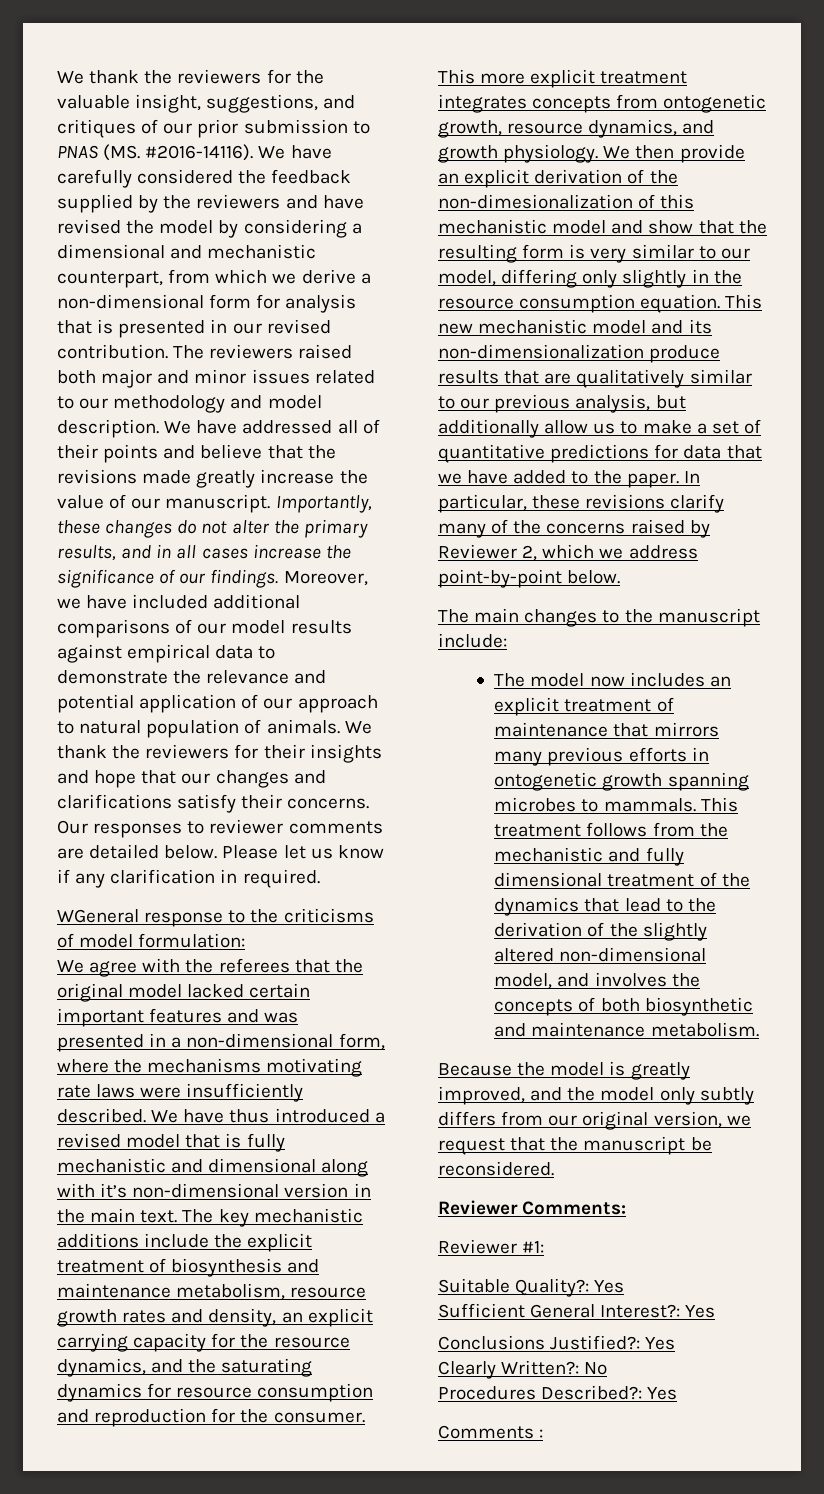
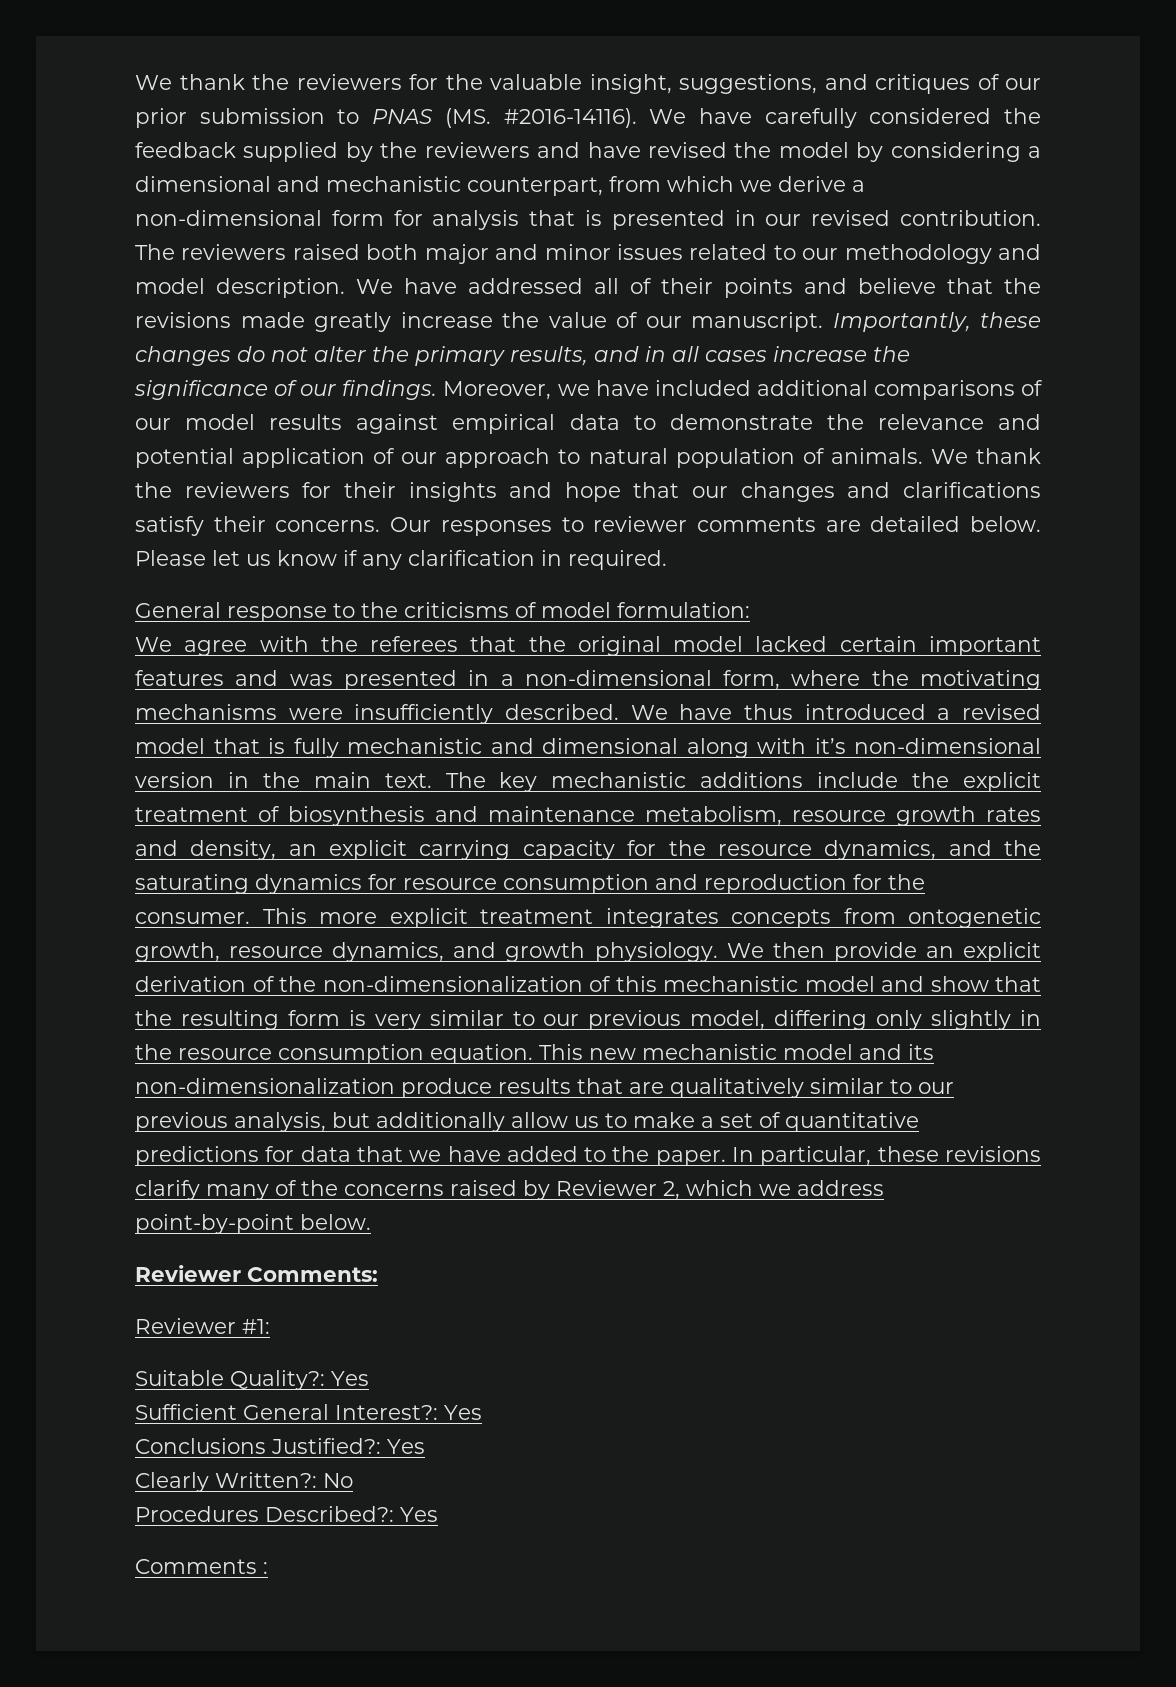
- WGeneral response to the criticisms of model formulation:
+ General response to the criticisms of model formulation:
- We agree with the referees that the original model lacked certain important features and was presented in a non-dimensional form, where the mechanisms motivating rate laws were insufficiently described.
+ We agree with the referees that the original model lacked certain important features and was presented in a non-dimensional form, where the motivating mechanisms were insufficiently described.
- We then provide an explicit derivation of the non-dimesionalization of this mechanistic model and show that the resulting form is very similar to our model, differing only slightly in the resource consumption equation.
+ We then provide an explicit derivation of the non-dimensionalization of this mechanistic model and show that the resulting form is very similar to our previous model, differing only slightly in the resource consumption equation.
- The main changes to the manuscript include:
- The model now includes an explicit treatment of maintenance that mirrors many previous efforts in ontogenetic growth spanning microbes to mammals. This treatment follows from the mechanistic and fully dimensional treatment of the dynamics that lead to the derivation of the slightly altered non-dimensional model, and involves the concepts of both biosynthetic and maintenance metabolism.
- Because the model is greatly improved, and the model only subtly differs from our original version, we request that the manuscript be reconsidered.

